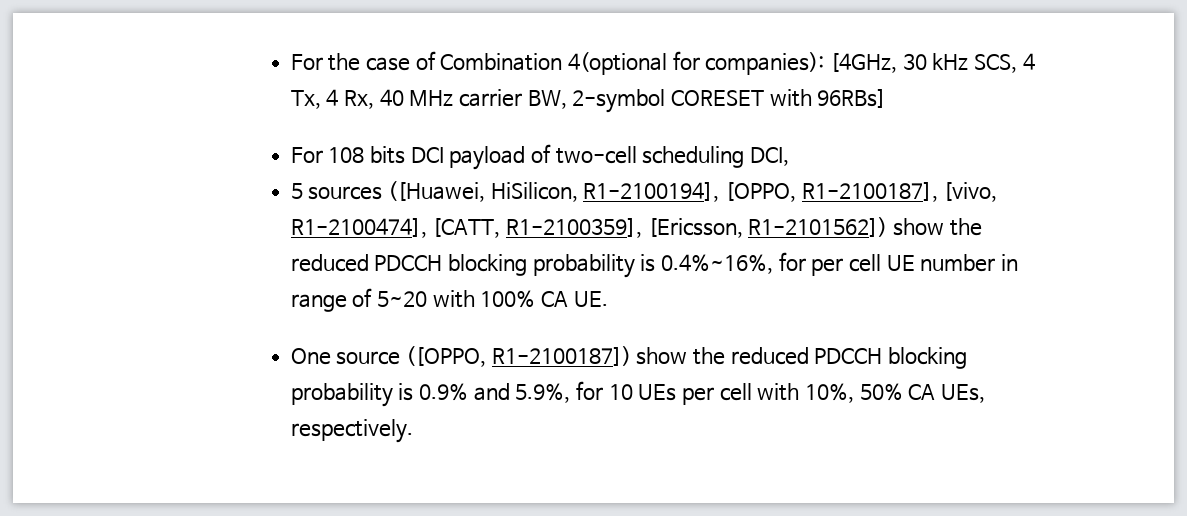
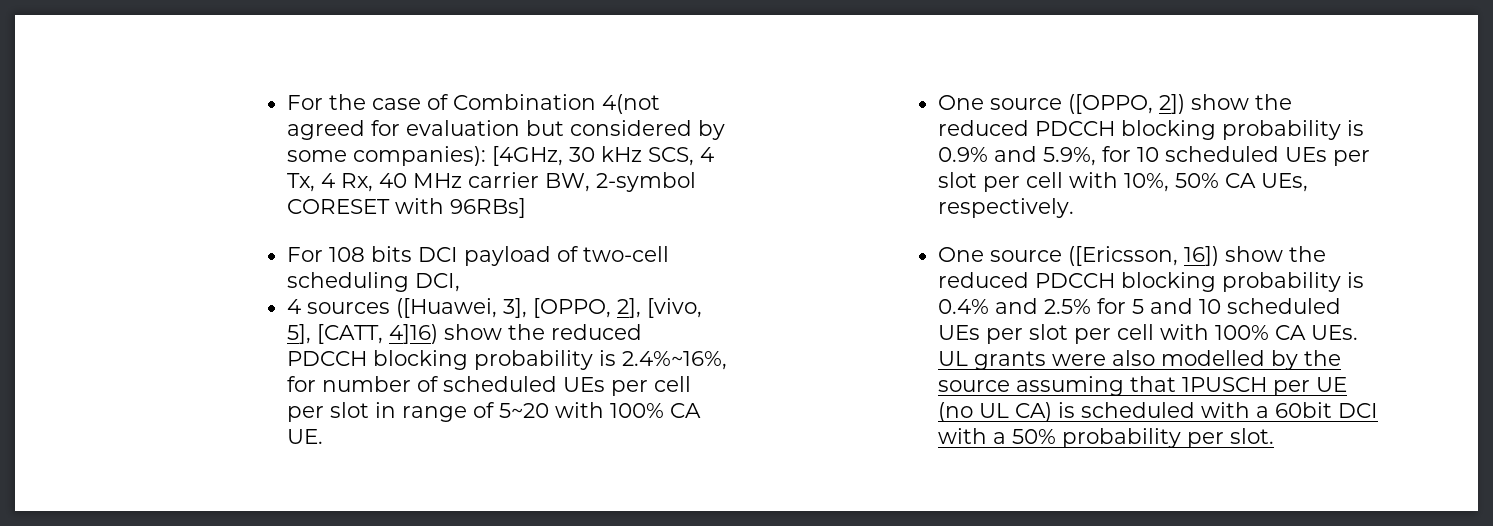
- For the case of Combination 4(optional for companies): [4GHz, 30 kHz SCS, 4 Tx, 4 Rx, 40 MHz carrier BW, 2-symbol CORESET with 96RBs]
+ For the case of Combination 4(not agreed for evaluation but considered by some companies): [4GHz, 30 kHz SCS, 4 Tx, 4 Rx, 40 MHz carrier BW, 2-symbol CORESET with 96RBs]
- 5 sources ([Huawei, HiSilicon, R1-2100194], [OPPO, R1-2100187], [vivo, R1-2100474], [CATT, R1-2100359], [Ericsson, R1-2101562]) show the reduced PDCCH blocking probability is 0.4%~16%, for per cell UE number in range of 5~20 with 100% CA UE.
+ 4 sources ([Huawei, 3], [OPPO, 2], [vivo, 5], [CATT, 4]16) show the reduced PDCCH blocking probability is 2.4%~16%, for number of scheduled UEs per cell per slot in range of 5~20 with 100% CA UE.
- One source ([OPPO, R1-2100187]) show the reduced PDCCH blocking probability is 0.9% and 5.9%, for 10 UEs per cell with 10%, 50% CA UEs, respectively.
+ One source ([OPPO, 2]) show the reduced PDCCH blocking probability is 0.9% and 5.9%, for 10 scheduled UEs per slot per cell with 10%, 50% CA UEs, respectively.
+ One source ([Ericsson, 16]) show the reduced PDCCH blocking probability is 0.4% and 2.5% for 5 and 10 scheduled UEs per slot per cell with 100% CA UEs. UL grants were also modelled by the source assuming that 1PUSCH per UE (no UL CA) is scheduled with a 60bit DCI with a 50% probability per slot.

